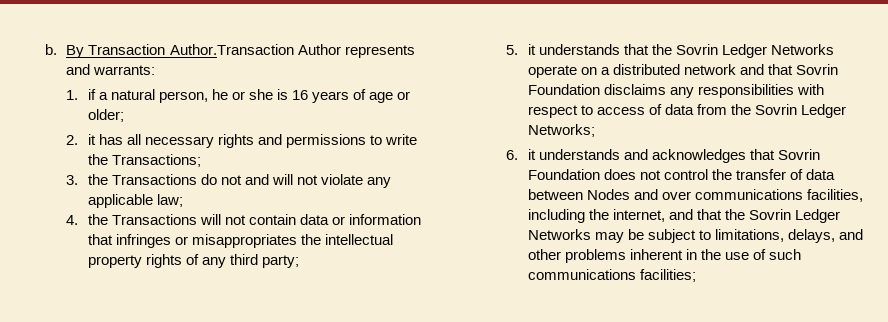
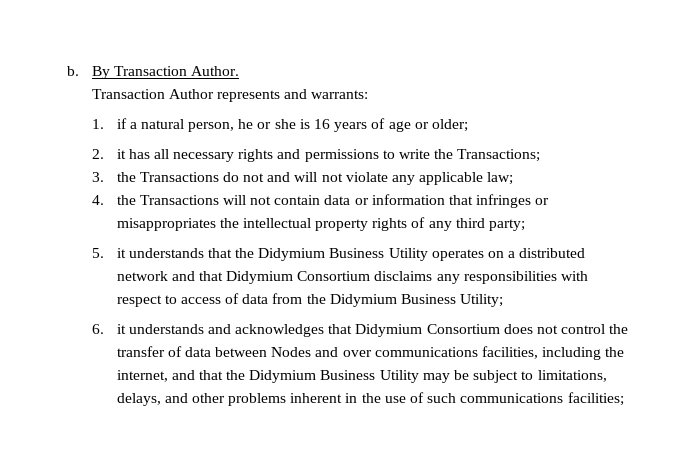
- By Transaction Author.Transaction Author represents and warrants:
+ By Transaction Author.
+ Transaction Author represents and warrants:
- 5. it understands that the Sovrin Ledger Networks operate on a distributed network and that Sovrin Foundation disclaims any responsibilities with respect to access of data from the Sovrin Ledger Networks;
+ 5. it understands that the Didymium Business Utility operates on a distributed network and that Didymium Consortium disclaims any responsibilities with respect to access of data from the Didymium Business Utility;
- 6. it understands and acknowledges that Sovrin Foundation does not control the transfer of data between Nodes and over communications facilities, including the internet, and that the Sovrin Ledger Networks may be subject to limitations, delays, and other problems inherent in the use of such communications facilities;
+ 6. it understands and acknowledges that Didymium Consortium does not control the transfer of data between Nodes and over communications facilities, including the internet, and that the Didymium Business Utility may be subject to limitations, delays, and other problems inherent in the use of such communications facilities;

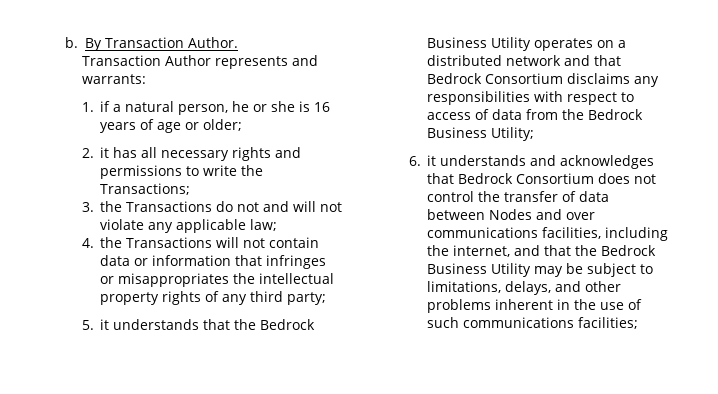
- 5. it understands that the Didymium Business Utility operates on a distributed network and that Didymium Consortium disclaims any responsibilities with respect to access of data from the Didymium Business Utility;
+ 5. it understands that the Bedrock Business Utility operates on a distributed network and that Bedrock Consortium disclaims any responsibilities with respect to access of data from the Bedrock Business Utility;
- 6. it understands and acknowledges that Didymium Consortium does not control the transfer of data between Nodes and over communications facilities, including the internet, and that the Didymium Business Utility may be subject to limitations, delays, and other problems inherent in the use of such communications facilities;
+ 6. it understands and acknowledges that Bedrock Consortium does not control the transfer of data between Nodes and over communications facilities, including the internet, and that the Bedrock Business Utility may be subject to limitations, delays, and other problems inherent in the use of such communications facilities;

